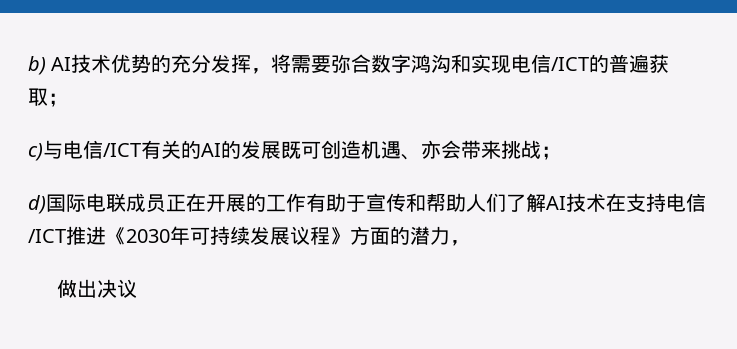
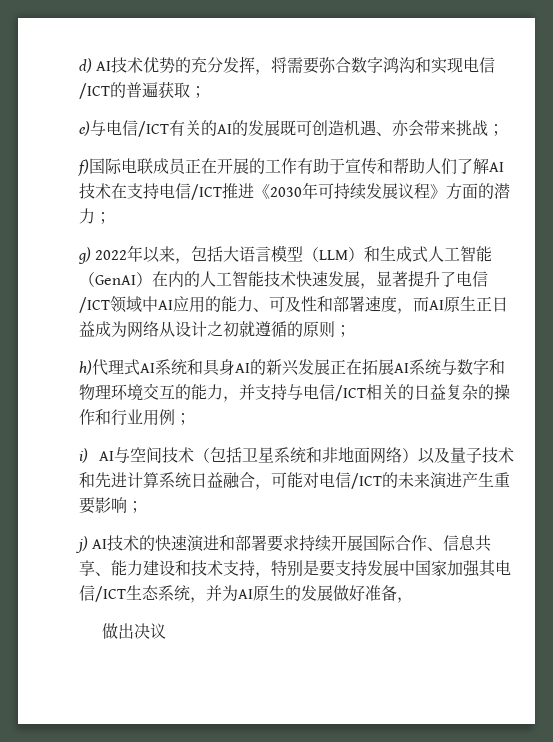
- b) AI技术优势的充分发挥，将需要弥合数字鸿沟和实现电信/ICT的普遍获取；
+ d) AI技术优势的充分发挥，将需要弥合数字鸿沟和实现电信/ICT的普遍获取；
- c)与电信/ICT有关的AI的发展既可创造机遇、亦会带来挑战；
+ e)与电信/ICT有关的AI的发展既可创造机遇、亦会带来挑战；
- d)国际电联成员正在开展的工作有助于宣传和帮助人们了解AI技术在支持电信/ICT推进《2030年可持续发展议程》方面的潜力，
+ f)国际电联成员正在开展的工作有助于宣传和帮助人们了解AI技术在支持电信/ICT推进《2030年可持续发展议程》方面的潜力；
+ g) 2022年以来，包括大语言模型（LLM）和生成式人工智能（GenAI）在内的人工智能技术快速发展，显著提升了电信/ICT领域中AI应用的能力、可及性和部署速度，而AI原生正日益成为网络从设计之初就遵循的原则；
+ h)代理式AI系统和具身AI的新兴发展正在拓展AI系统与数字和物理环境交互的能力，并支持与电信/ICT相关的日益复杂的操作和行业用例；
+ i) AI与空间技术（包括卫星系统和非地面网络）以及量子技术和先进计算系统日益融合，可能对电信/ICT的未来演进产生重要影响；
+ j) AI技术的快速演进和部署要求持续开展国际合作、信息共享、能力建设和技术支持，特别是要支持发展中国家加强其电信/ICT生态系统，并为AI原生的发展做好准备，

